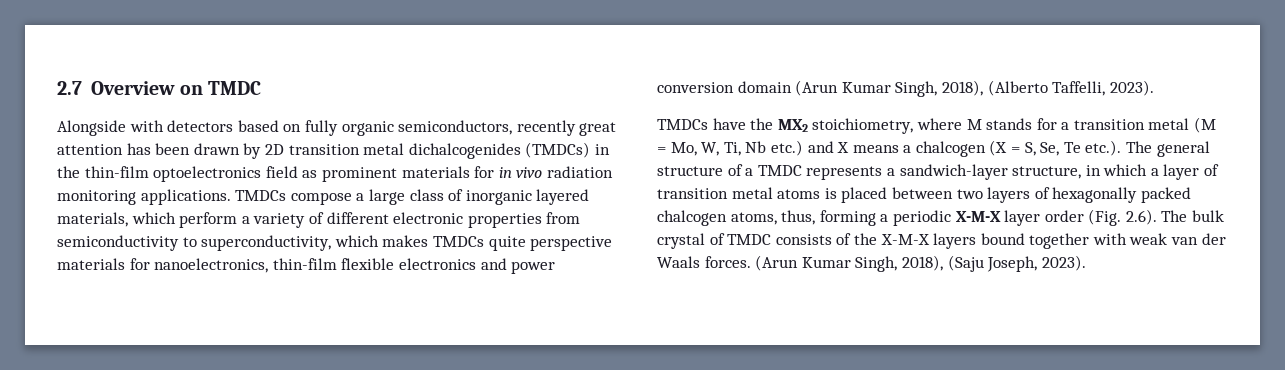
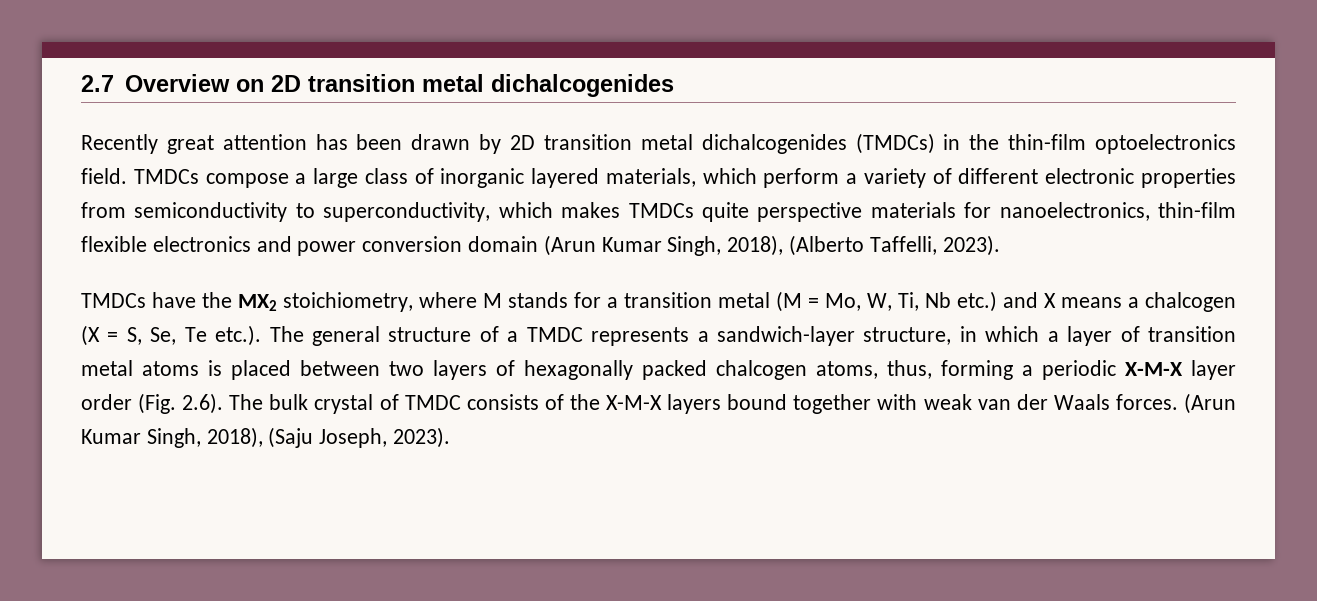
- 2.7 Overview on TMDC
- Alongside with detectors based on fully organic semiconductors, recently great attention has been drawn by 2D transition metal dichalcogenides (TMDCs) in the thin-film optoelectronics field as prominent materials for in vivo radiation monitoring applications.
+ 2.7 Overview on 2D transition metal dichalcogenides
+ Recently great attention has been drawn by 2D transition metal dichalcogenides (TMDCs) in the thin-film optoelectronics field.

